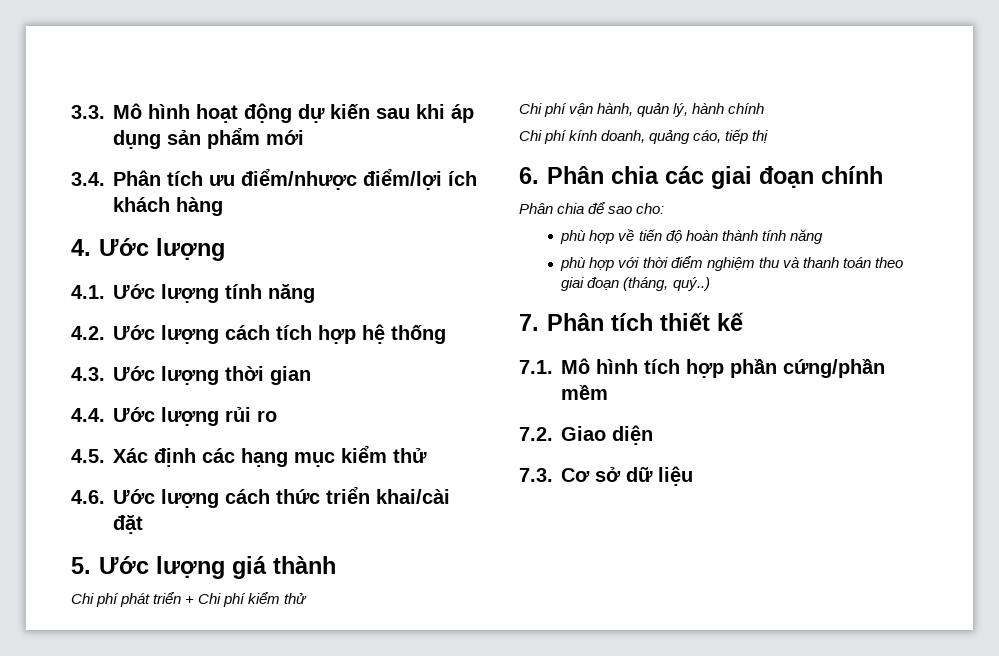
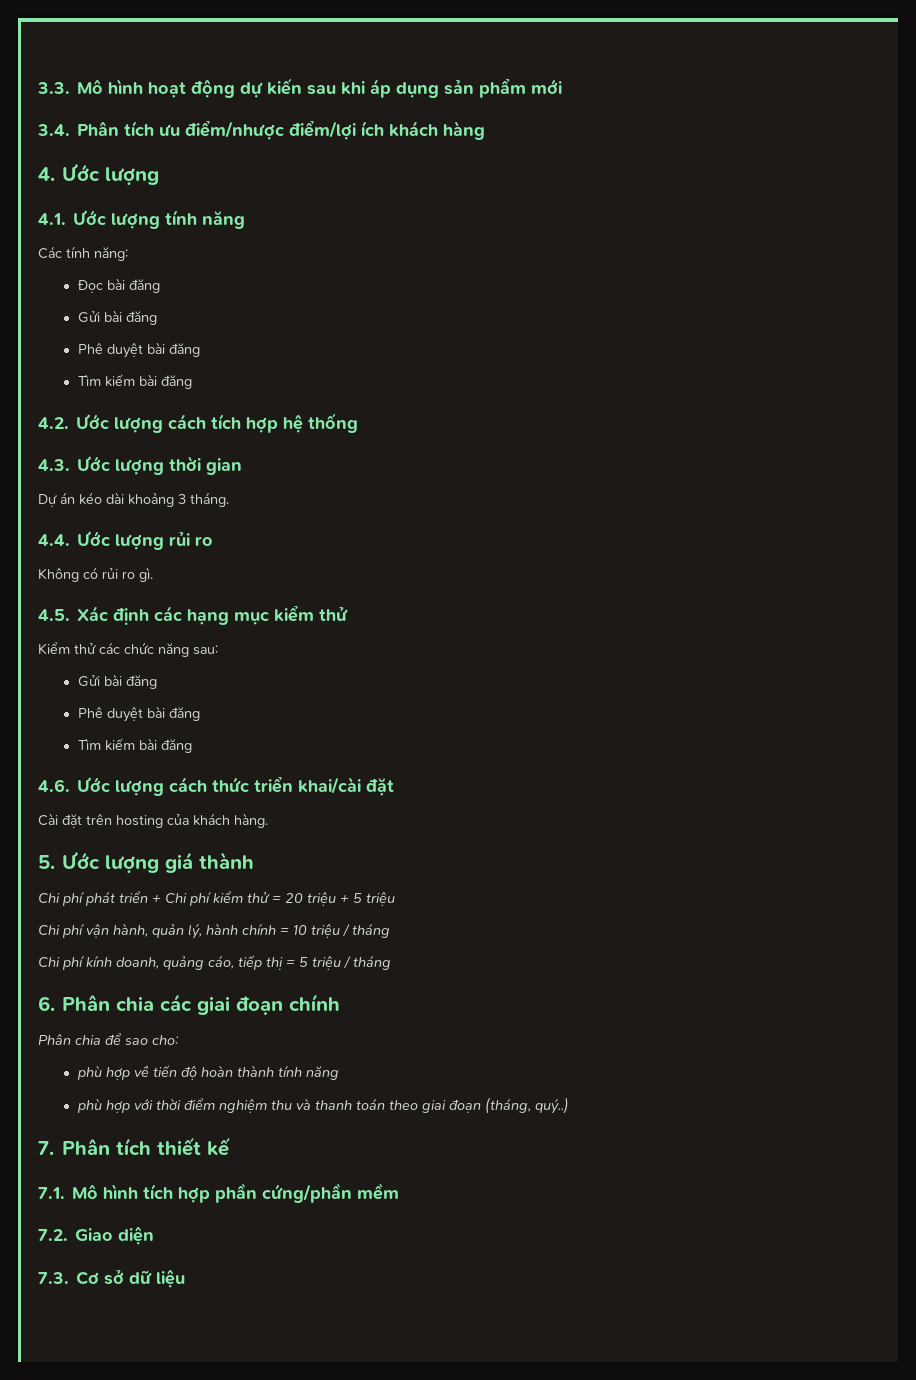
+ Các tính năng:
+ Đọc bài đăng
+ Gửi bài đăng
+ Phê duyệt bài đăng
+ Tìm kiếm bài đăng
+ Dự án kéo dài khoảng 3 tháng.
+ Không có rủi ro gì.
+ Kiểm thử các chức năng sau:
+ Gửi bài đăng
+ Phê duyệt bài đăng
+ Tìm kiếm bài đăng
+ Cài đặt trên hosting của khách hàng.
- Chi phí phát triển + Chi phí kiểm thử
+ Chi phí phát triển + Chi phí kiểm thử = 20 triệu + 5 triệu
- Chi phí vận hành, quản lý, hành chính
+ Chi phí vận hành, quản lý, hành chính = 10 triệu / tháng
- Chi phí kính doanh, quảng cáo, tiếp thị
+ Chi phí kính doanh, quảng cáo, tiếp thị = 5 triệu / tháng

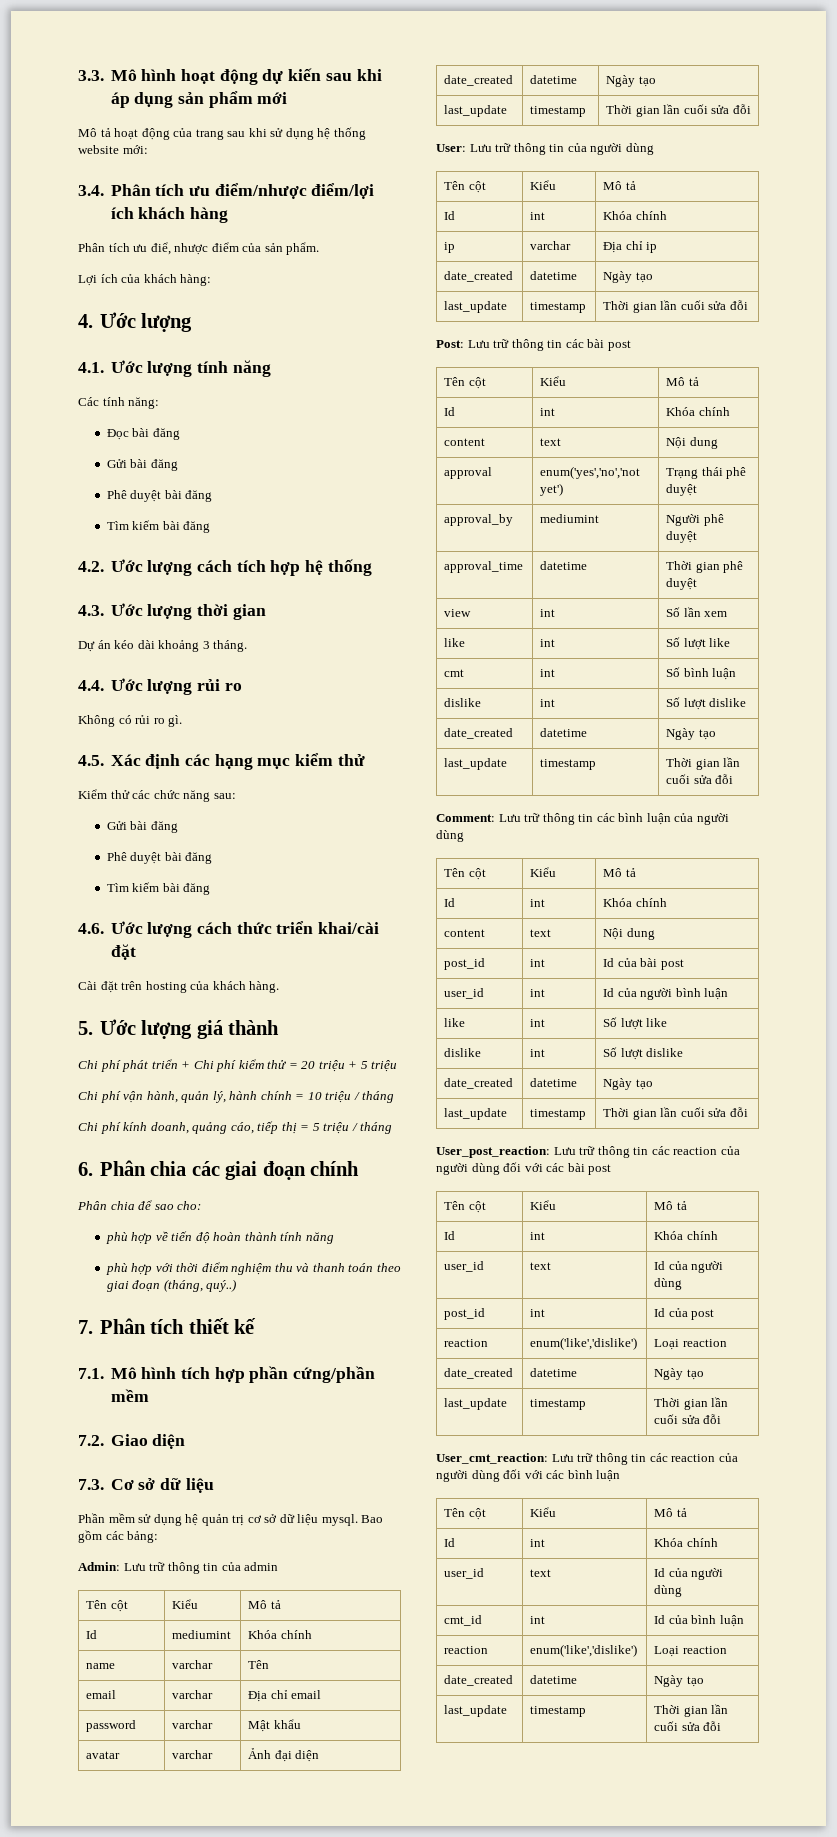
+ Mô tả hoạt động của trang sau khi sử dụng hệ thống website mới:
+ Phân tích ưu điể, nhược điểm của sản phẩm.
+ Lợi ích của khách hàng:
+ Phần mềm sử dụng hệ quản trị cơ sở dữ liệu mysql. Bao gồm các bảng:
+ Admin: Lưu trữ thông tin của admin
+ Tên cột | Kiểu | Mô tả
+ Id | mediumint | Khóa chính
+ name | varchar | Tên
+ email | varchar | Địa chỉ email
+ password | varchar | Mật khẩu
+ avatar | varchar | Ảnh đại diện
+ date_created | datetime | Ngày tạo
+ last_update | timestamp | Thời gian lần cuối sửa đỗi
+ User: Lưu trữ thông tin của người dùng
+ Tên cột | Kiểu | Mô tả
+ Id | int | Khóa chính
+ ip | varchar | Địa chỉ ip
+ date_created | datetime | Ngày tạo
+ last_update | timestamp | Thời gian lần cuối sửa đỗi
+ Post: Lưu trữ thông tin các bài post
+ Tên cột | Kiểu | Mô tả
+ Id | int | Khóa chính
+ content | text | Nội dung
+ approval | enum('yes','no','not yet') | Trạng thái phê duyệt
+ approval_by | mediumint | Người phê duyệt
+ approval_time | datetime | Thời gian phê duyệt
+ view | int | Số lần xem
+ like | int | Số lượt like
+ cmt | int | Số bình luận
+ dislike | int | Số lượt dislike
+ date_created | datetime | Ngày tạo
+ last_update | timestamp | Thời gian lần cuối sửa đỗi
+ Comment: Lưu trữ thông tin các bình luận của người dùng
+ Tên cột | Kiểu | Mô tả
+ Id | int | Khóa chính
+ content | text | Nội dung
+ post_id | int | Id của bài post
+ user_id | int | Id của người bình luận
+ like | int | Số lượt like
+ dislike | int | Số lượt dislike
+ date_created | datetime | Ngày tạo
+ last_update | timestamp | Thời gian lần cuối sửa đỗi
+ User_post_reaction: Lưu trữ thông tin các reaction của người dùng đối với các bài post
+ Tên cột | Kiểu | Mô tả
+ Id | int | Khóa chính
+ user_id | text | Id của người dùng
+ post_id | int | Id của post
+ reaction | enum('like','dislike') | Loại reaction
+ date_created | datetime | Ngày tạo
+ last_update | timestamp | Thời gian lần cuối sửa đỗi
+ User_cmt_reaction: Lưu trữ thông tin các reaction của người dùng đối với các bình luận
+ Tên cột | Kiểu | Mô tả
+ Id | int | Khóa chính
+ user_id | text | Id của người dùng
+ cmt_id | int | Id của bình luận
+ reaction | enum('like','dislike') | Loại reaction
+ date_created | datetime | Ngày tạo
+ last_update | timestamp | Thời gian lần cuối sửa đỗi

